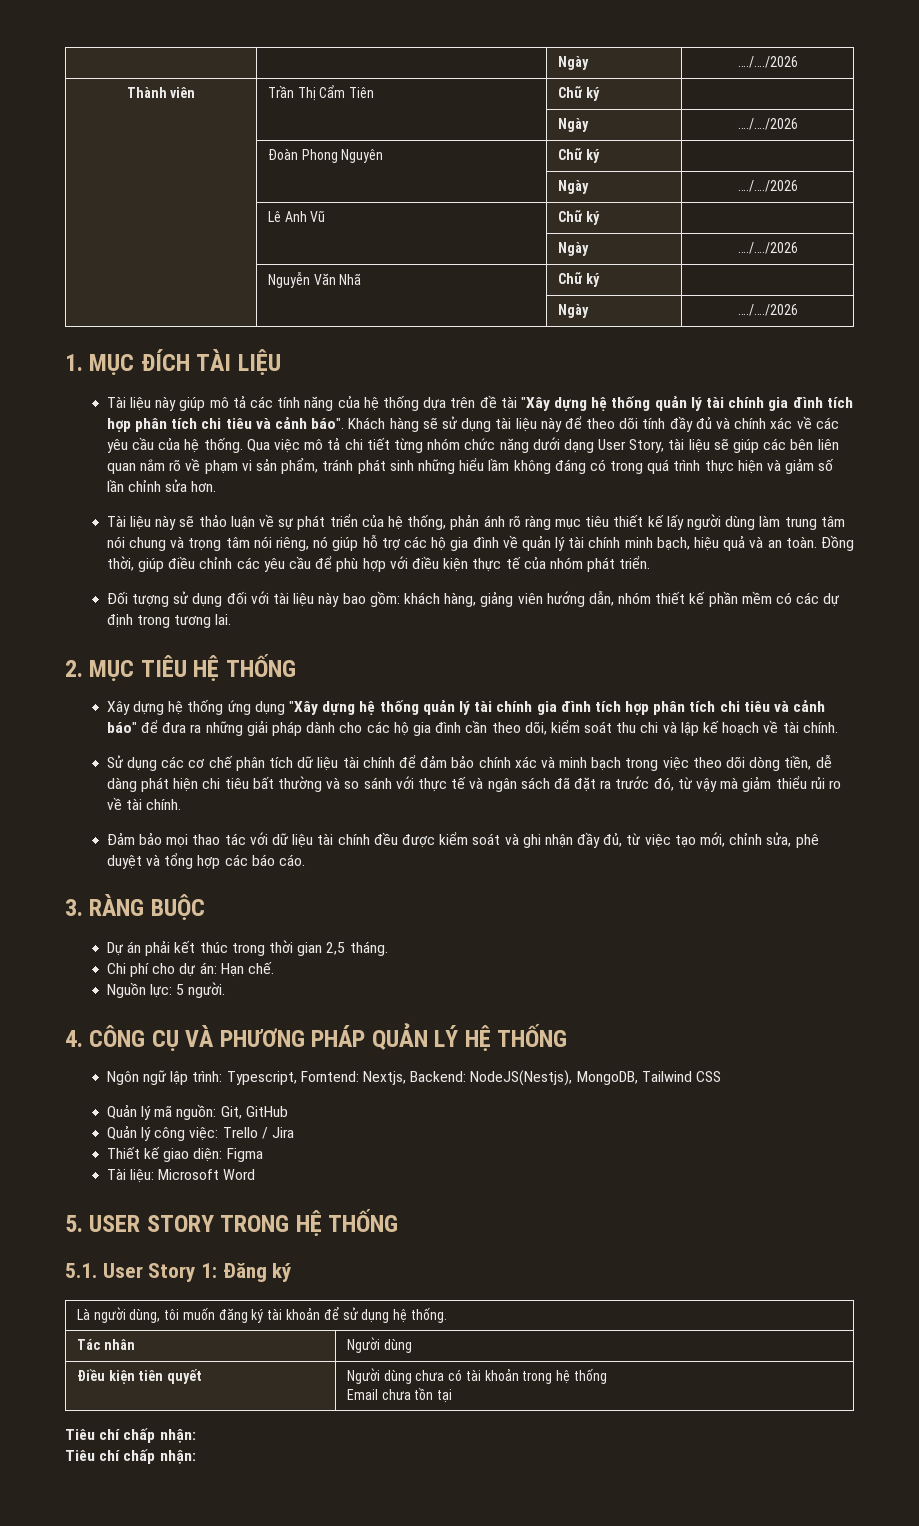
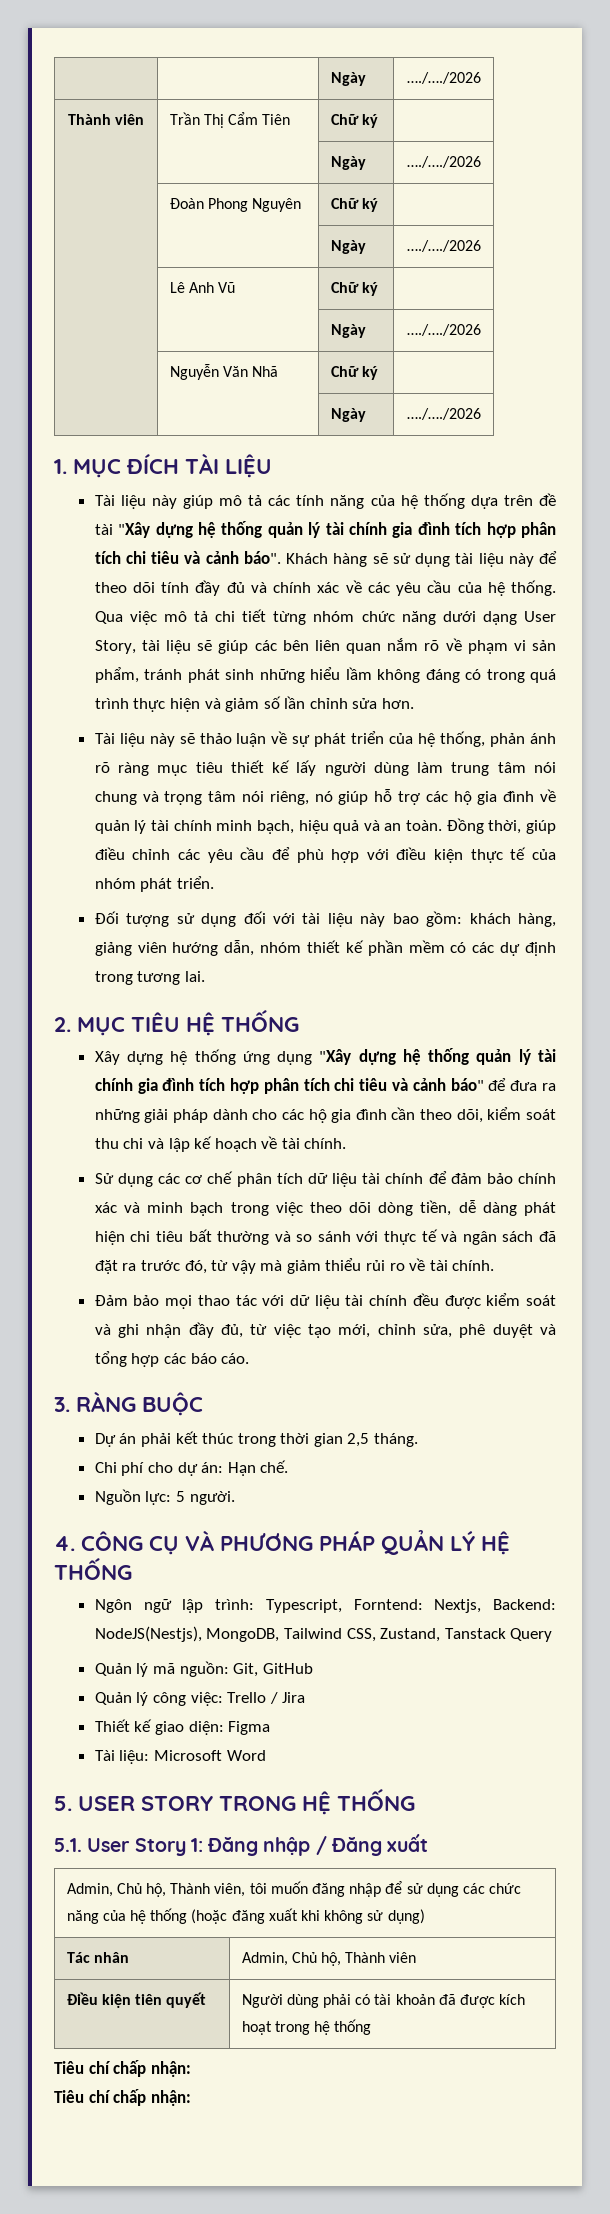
- Ngôn ngữ lập trình: Typescript, Forntend: Nextjs, Backend: NodeJS(Nestjs), MongoDB, Tailwind CSS
+ Ngôn ngữ lập trình: Typescript, Forntend: Nextjs, Backend: NodeJS(Nestjs), MongoDB, Tailwind CSS, Zustand, Tanstack Query
- 5.1. User Story 1: Đăng ký
- Là người dùng, tôi muốn đăng ký tài khoản để sử dụng hệ thống.
- Tác nhân | Người dùng
+ 5.1. User Story 1: Đăng nhập / Đăng xuất
+ Admin, Chủ hộ, Thành viên, tôi muốn đăng nhập để sử dụng các chức năng của hệ thống (hoặc đăng xuất khi không sử dụng)
+ Tác nhân | Admin, Chủ hộ, Thành viên
- Điều kiện tiên quyết | Người dùng chưa có tài khoản trong hệ thống
- Email chưa tồn tại
+ Điều kiện tiên quyết | Người dùng phải có tài khoản đã được kích hoạt trong hệ thống

